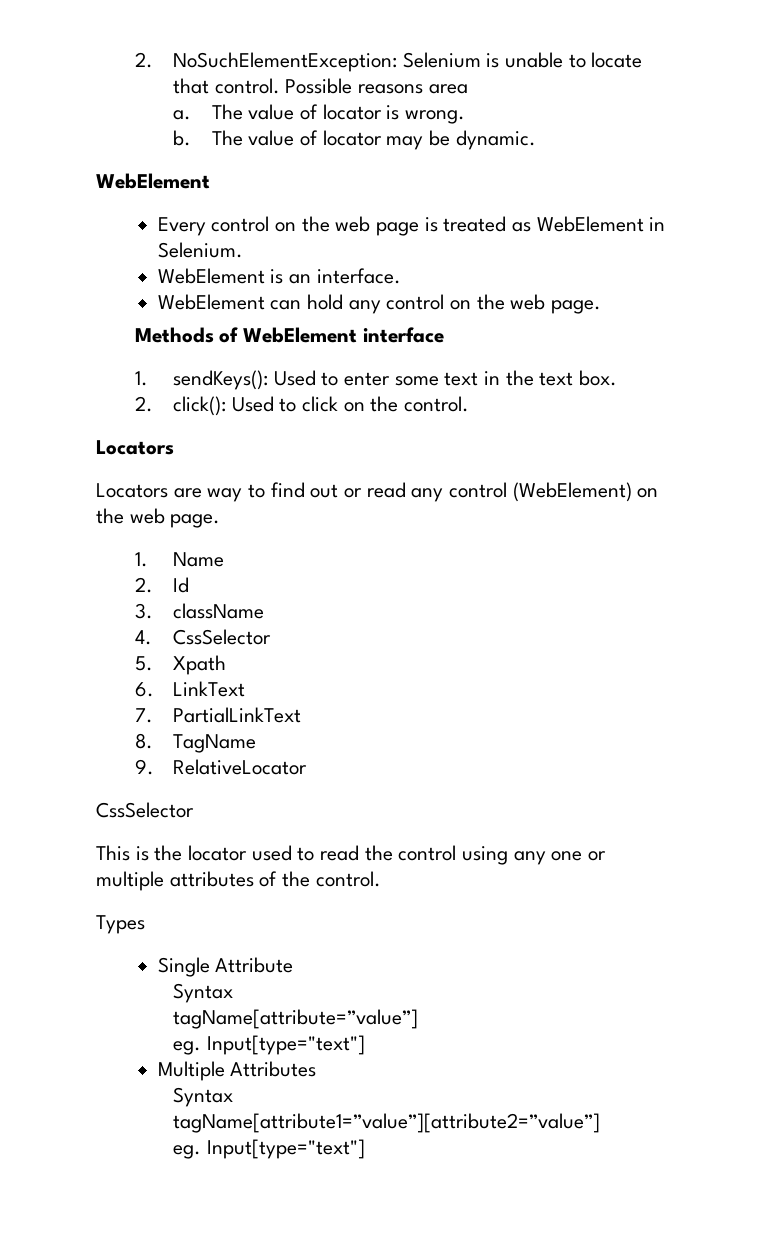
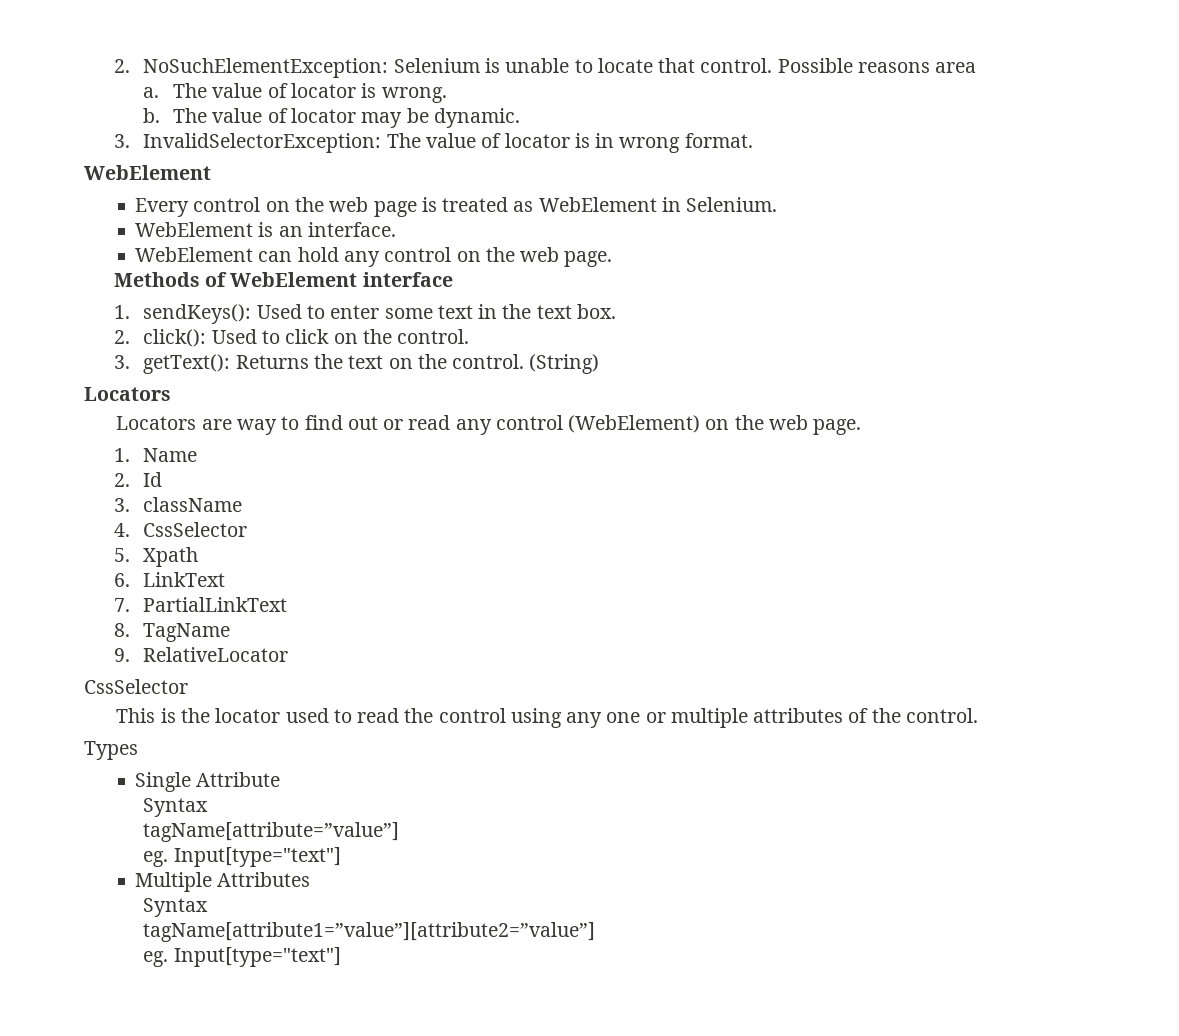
+ 3. InvalidSelectorException: The value of locator is in wrong format.
+ 3. getText(): Returns the text on the control. (String)

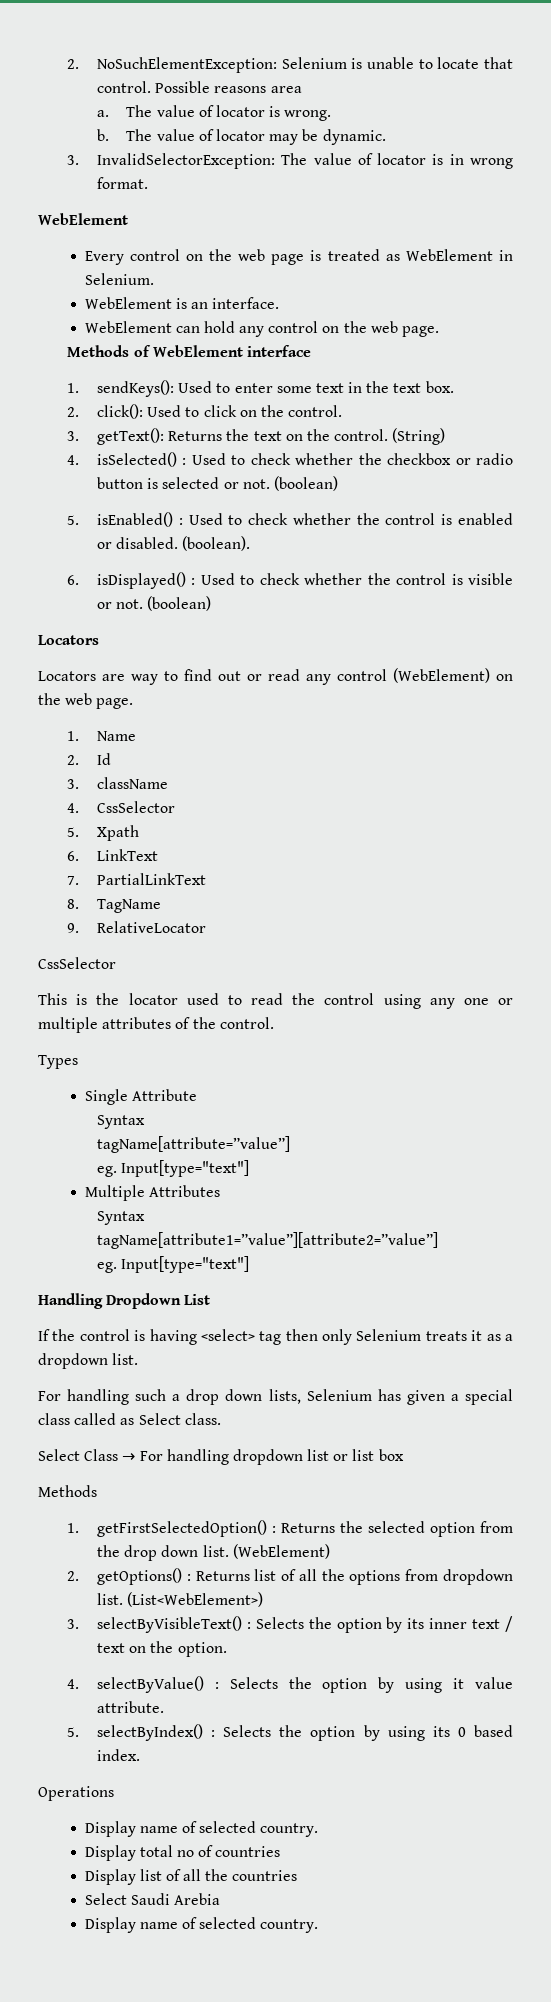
+ 4. isSelected() : Used to check whether the checkbox or radio button is selected or not. (boolean)
+ 5. isEnabled() : Used to check whether the control is enabled or disabled. (boolean).
+ 6. isDisplayed() : Used to check whether the control is visible or not. (boolean)
+ Handling Dropdown List
+ If the control is having <select> tag then only Selenium treats it as a dropdown list.
+ For handling such a drop down lists, Selenium has given a special class called as Select class.
+ Select Class → For handling dropdown list or list box
+ Methods
+ 1. getFirstSelectedOption() : Returns the selected option from the drop down list. (WebElement)
+ 2. getOptions() : Returns list of all the options from dropdown list. (List<WebElement>)
+ 3. selectByVisibleText() : Selects the option by its inner text / text on the option.
+ 4. selectByValue() : Selects the option by using it value attribute.
+ 5. selectByIndex() : Selects the option by using its 0 based index.
+ Operations
+ Display name of selected country.
+ Display total no of countries
+ Display list of all the countries
+ Select Saudi Arebia
+ Display name of selected country.

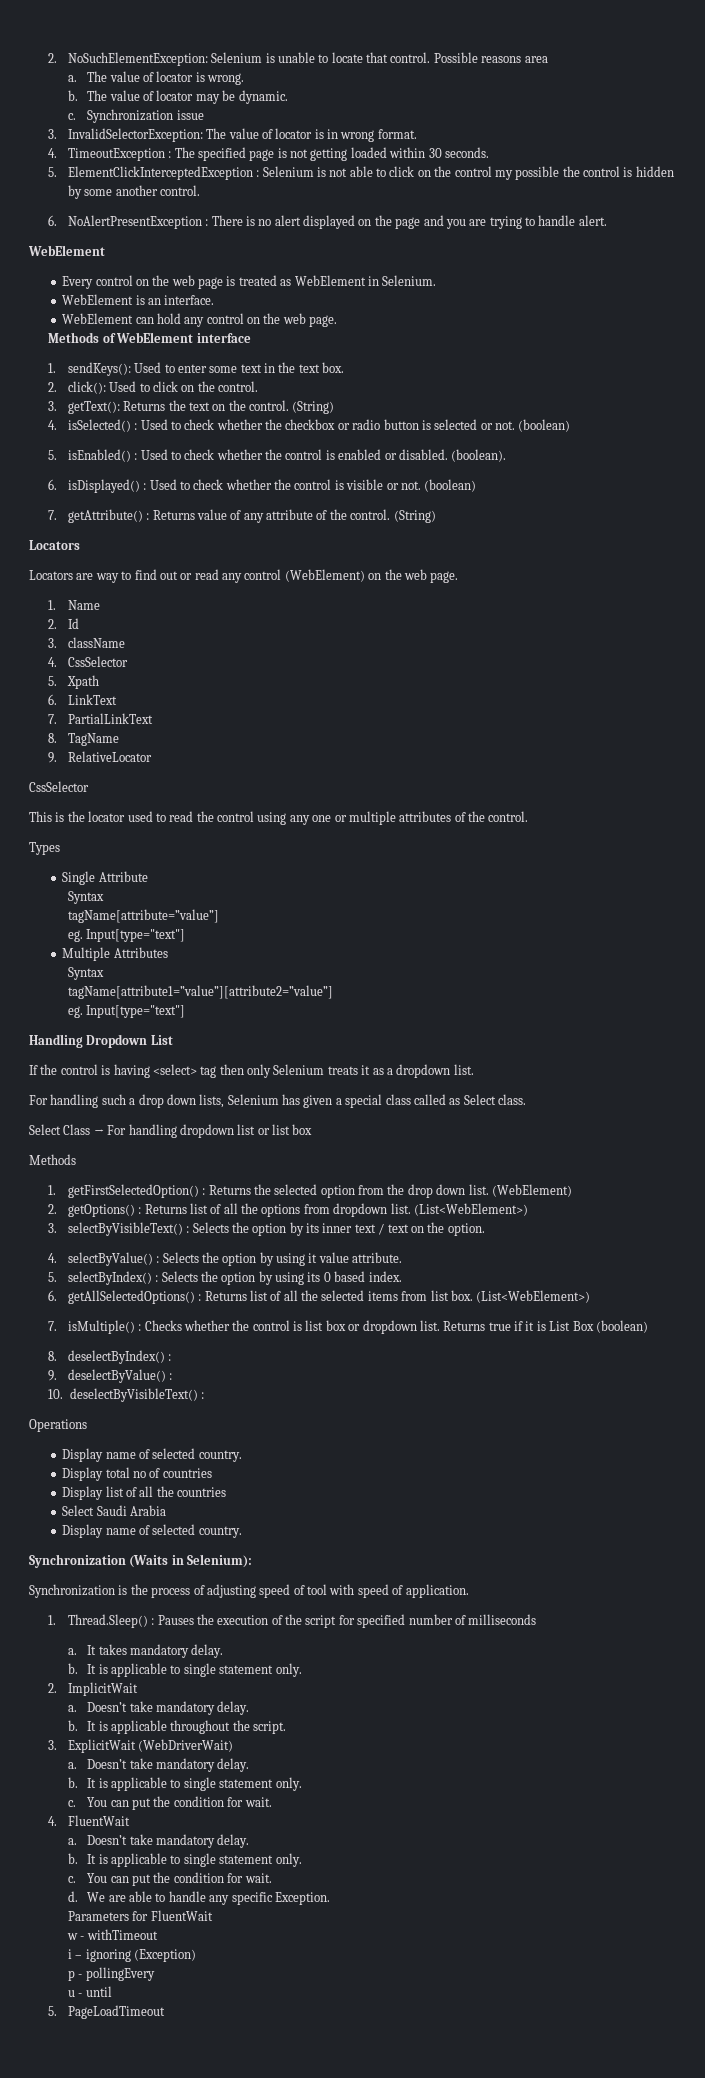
+ c. Synchronization issue
+ 4. TimeoutException : The specified page is not getting loaded within 30 seconds.
+ 5. ElementClickInterceptedException : Selenium is not able to click on the control my possible the control is hidden by some another control.
+ 6. NoAlertPresentException : There is no alert displayed on the page and you are trying to handle alert.
+ 7. getAttribute() : Returns value of any attribute of the control. (String)
+ 6. getAllSelectedOptions() : Returns list of all the selected items from list box. (List<WebElement>)
+ 7. isMultiple() : Checks whether the control is list box or dropdown list. Returns true if it is List Box (boolean)
+ 8. deselectByIndex() :
+ 9. deselectByValue() :
+ 10. deselectByVisibleText() :
- Select Saudi Arebia
+ Select Saudi Arabia
  Display name of selected country.
+ Synchronization (Waits in Selenium):
+ Synchronization is the process of adjusting speed of tool with speed of application.
+ 1. Thread.Sleep() : Pauses the execution of the script for specified number of milliseconds
+ a. It takes mandatory delay.
+ b. It is applicable to single statement only.
+ 2. ImplicitWait
+ a. Doesn’t take mandatory delay.
+ b. It is applicable throughout the script.
+ 3. ExplicitWait (WebDriverWait)
+ a. Doesn’t take mandatory delay.
+ b. It is applicable to single statement only.
+ c. You can put the condition for wait.
+ 4. FluentWait
+ a. Doesn’t take mandatory delay.
+ b. It is applicable to single statement only.
+ c. You can put the condition for wait.
+ d. We are able to handle any specific Exception.
+ Parameters for FluentWait
+ w - withTimeout
+ i – ignoring (Exception)
+ p - pollingEvery
+ u - until
+ 5. PageLoadTimeout

